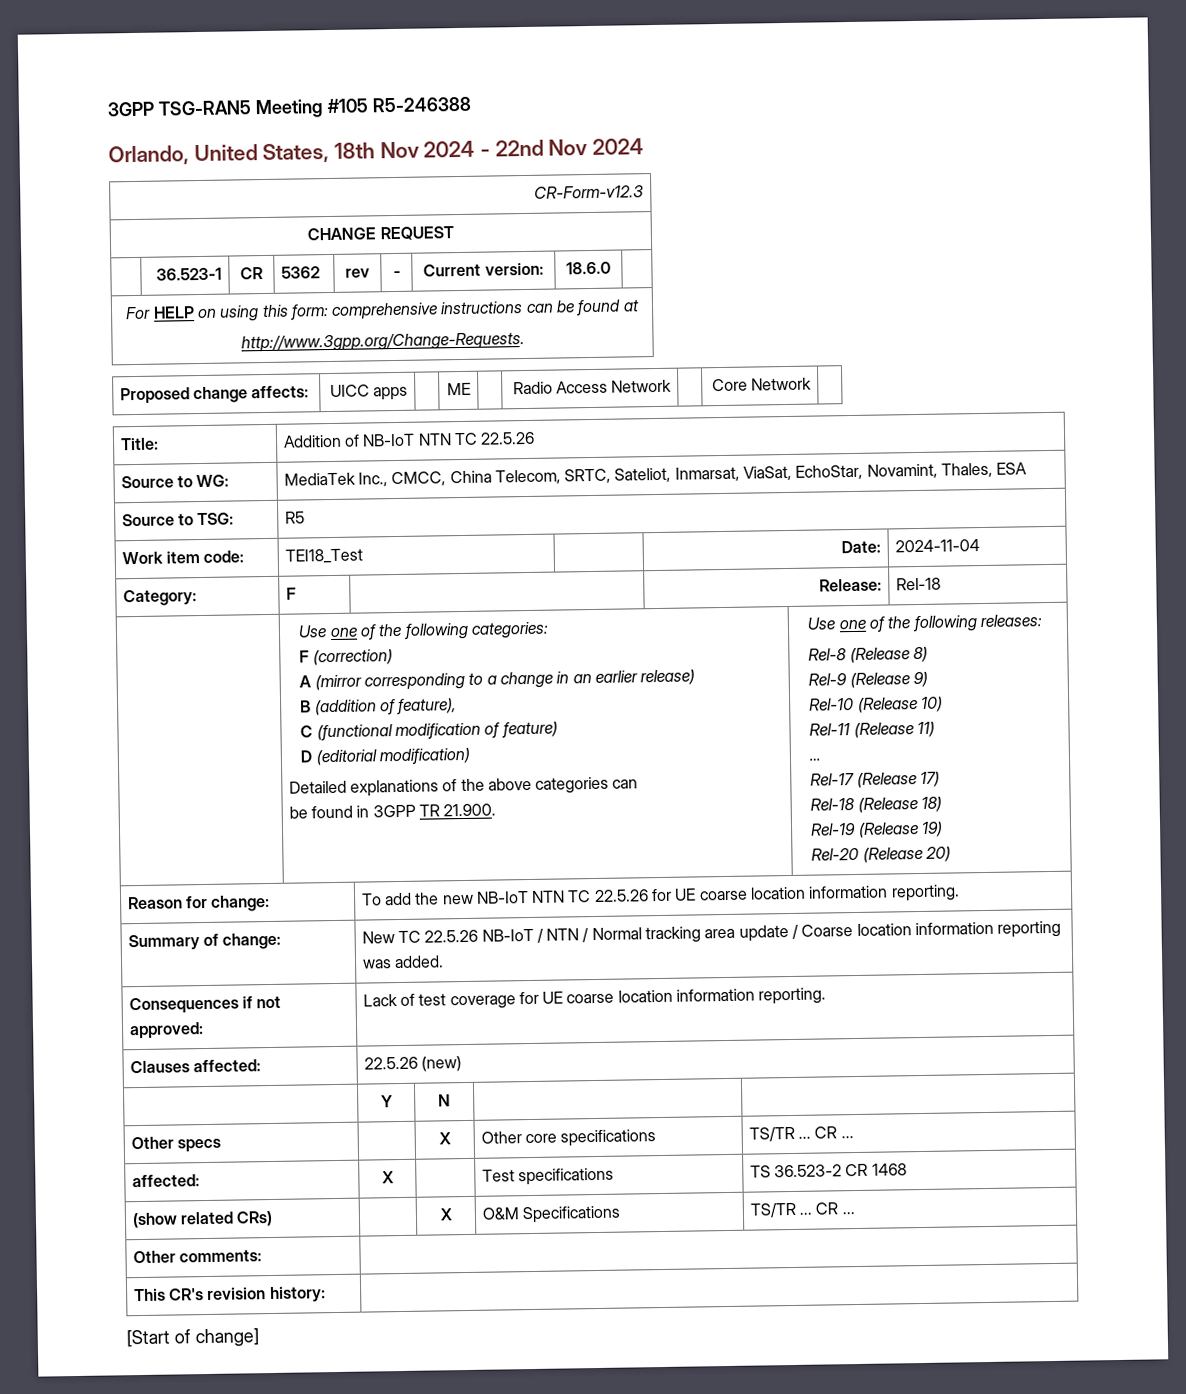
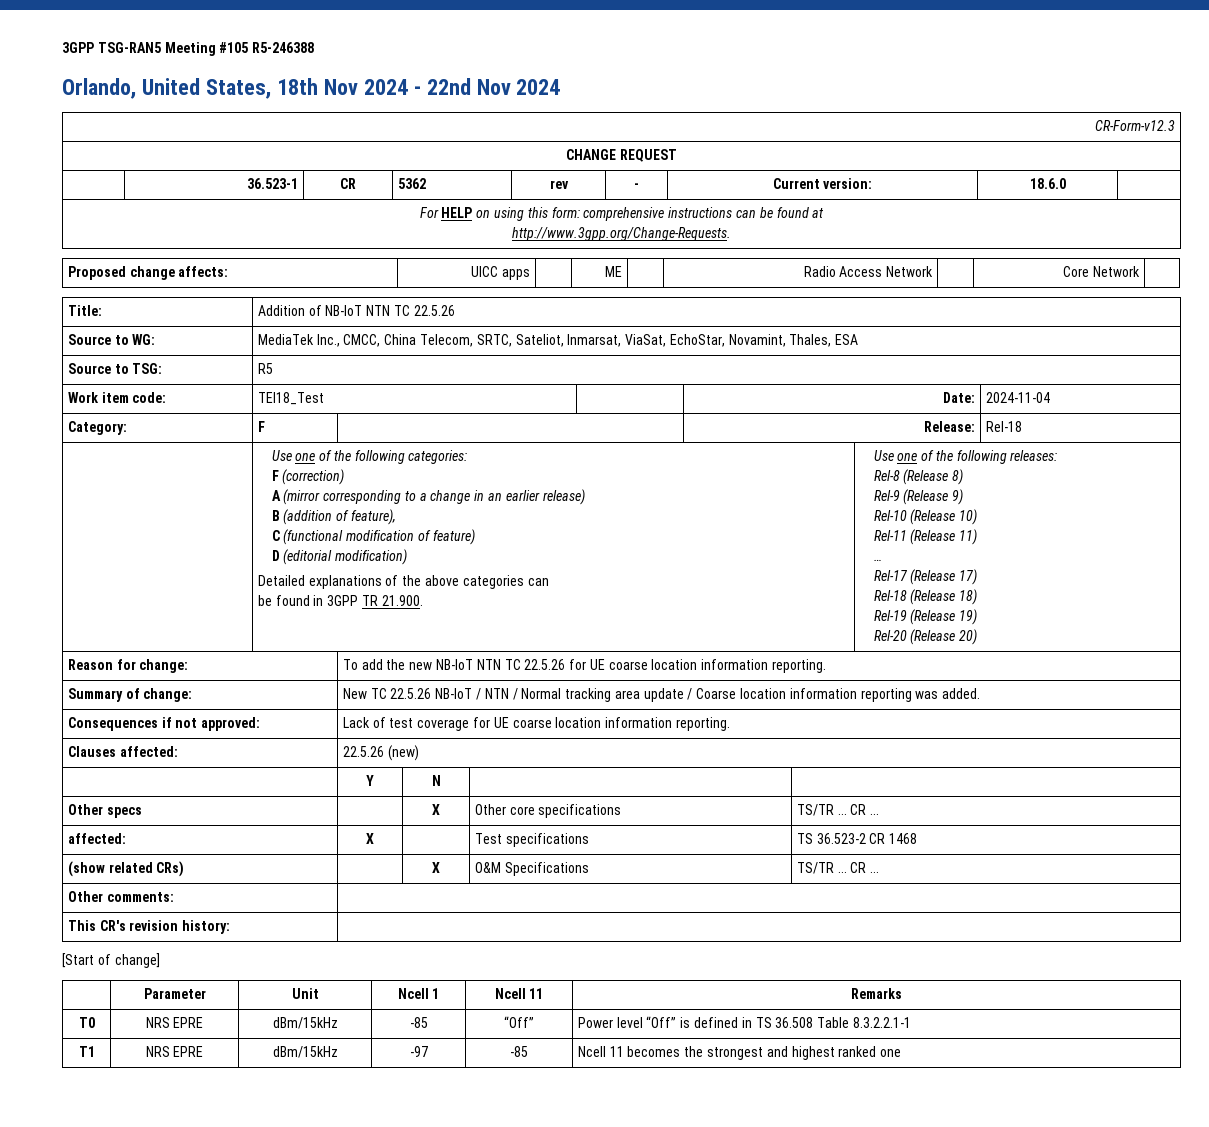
+ | Parameter | Unit | Ncell 1 | Ncell 11 | Remarks
+ T0 | NRS EPRE | dBm/15kHz | -85 | “Off” | Power level “Off” is defined in TS 36.508 Table 8.3.2.2.1-1
+ T1 | NRS EPRE | dBm/15kHz | -97 | -85 | Ncell 11 becomes the strongest and highest ranked one

